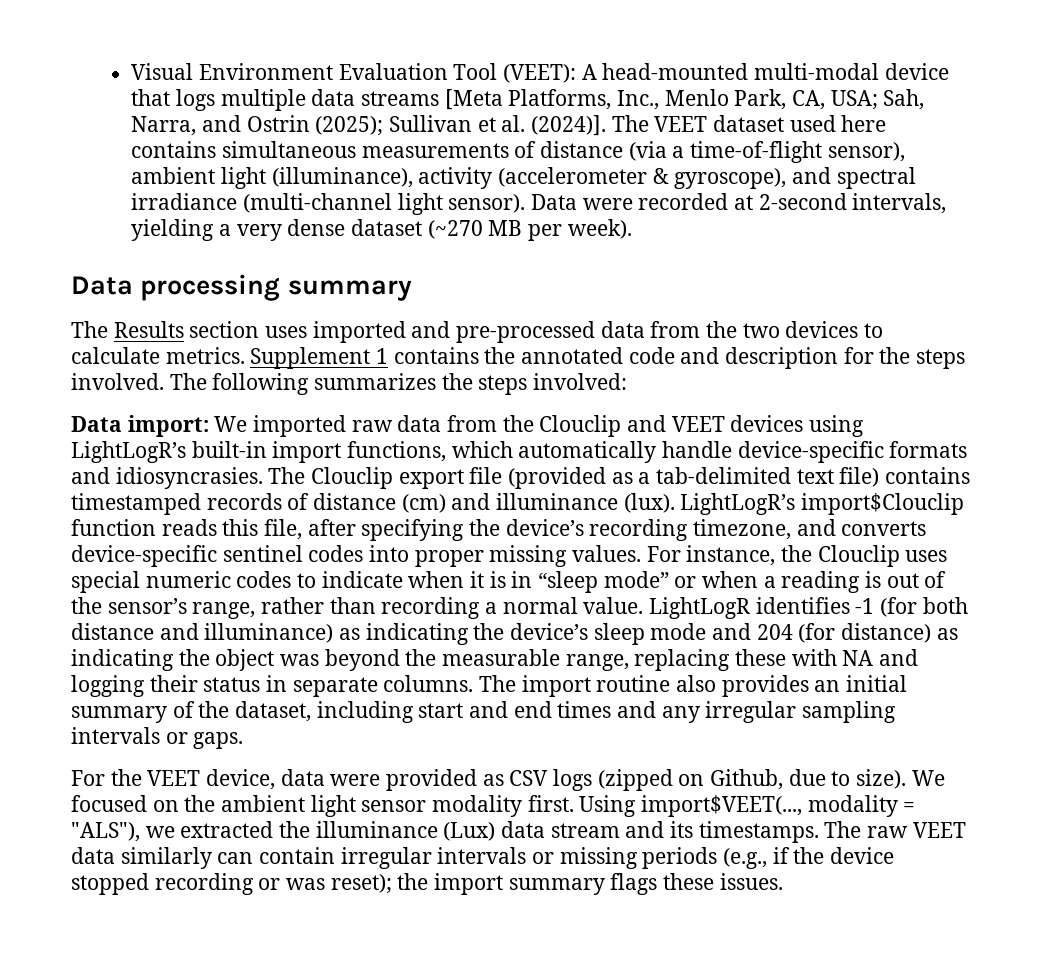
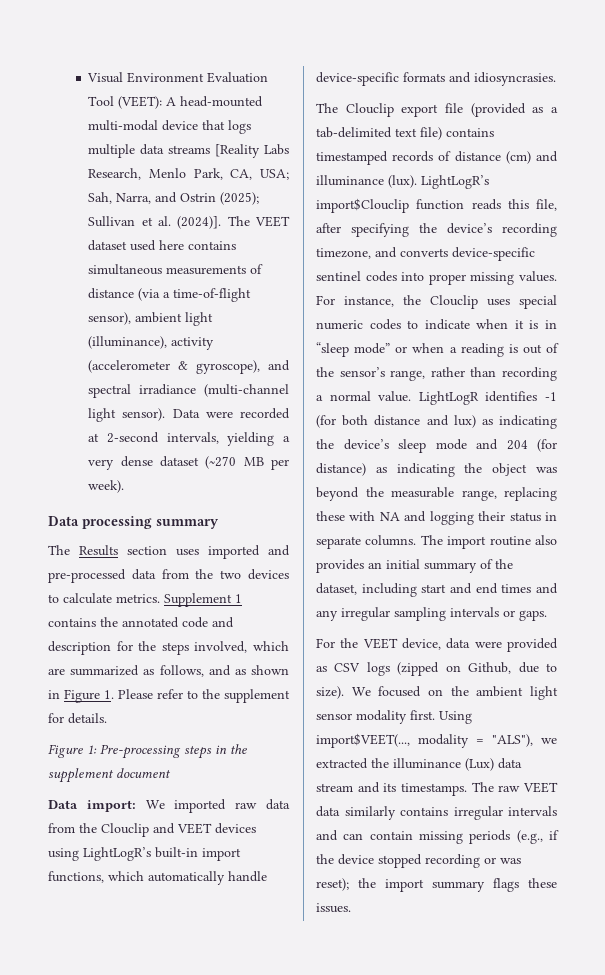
- Visual Environment Evaluation Tool (VEET): A head-mounted multi-modal device that logs multiple data streams [Meta Platforms, Inc., Menlo Park, CA, USA; Sah, Narra, and Ostrin (2025); Sullivan et al. (2024)].
+ Visual Environment Evaluation Tool (VEET): A head-mounted multi-modal device that logs multiple data streams [Reality Labs Research, Menlo Park, CA, USA; Sah, Narra, and Ostrin (2025); Sullivan et al. (2024)].
- Supplement 1 contains the annotated code and description for the steps involved. The following summarizes the steps involved:
+ Supplement 1 contains the annotated code and description for the steps involved, which are summarized as follows, and as shown in Figure 1. Please refer to the supplement for details.
+ Figure 1: Pre-processing steps in the supplement document
- Data import: We imported raw data from the Clouclip and VEET devices using LightLogR’s built-in import functions, which automatically handle device-specific formats and idiosyncrasies. The Clouclip export file (provided as a tab-delimited text file) contains timestamped records of distance (cm) and illuminance (lux).
+ Data import: We imported raw data from the Clouclip and VEET devices using LightLogR’s built-in import functions, which automatically handle device-specific formats and idiosyncrasies.
+ The Clouclip export file (provided as a tab-delimited text file) contains timestamped records of distance (cm) and illuminance (lux).
- LightLogR identifies -1 (for both distance and illuminance) as indicating the device’s sleep mode and 204 (for distance) as indicating the object was beyond the measurable range, replacing these with NA and logging their status in separate columns.
+ LightLogR identifies -1 (for both distance and lux) as indicating the device’s sleep mode and 204 (for distance) as indicating the object was beyond the measurable range, replacing these with NA and logging their status in separate columns.
- The raw VEET data similarly can contain irregular intervals or missing periods (e.g., if the device stopped recording or was reset); the import summary flags these issues.
+ The raw VEET data similarly contains irregular intervals and can contain missing periods (e.g., if the device stopped recording or was reset); the import summary flags these issues.

